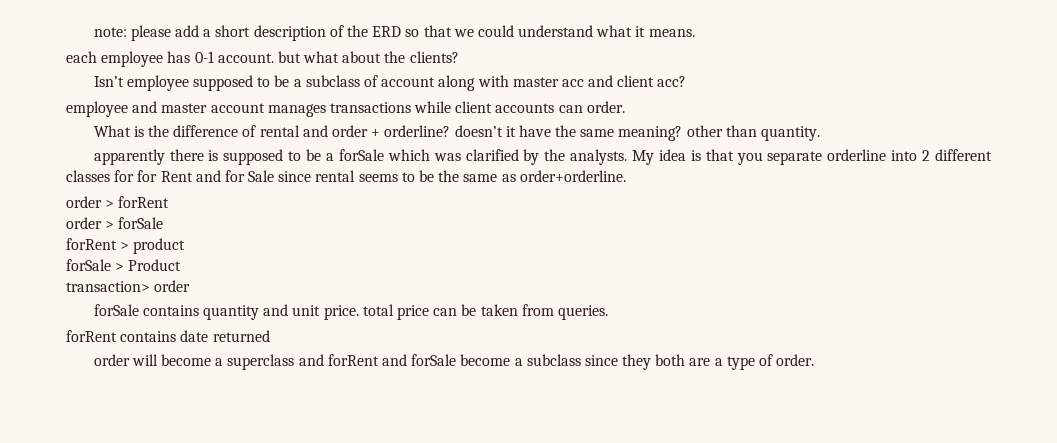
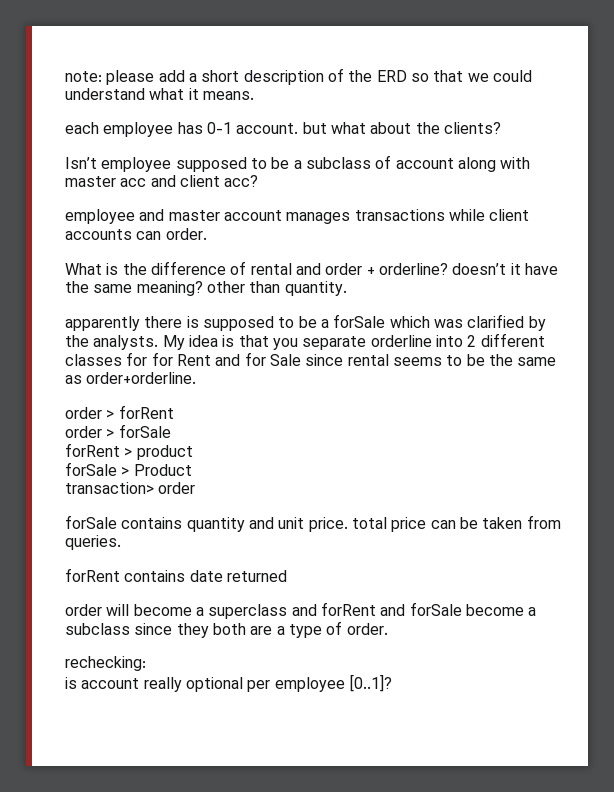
+ rechecking:
+ is account really optional per employee [0..1]?

